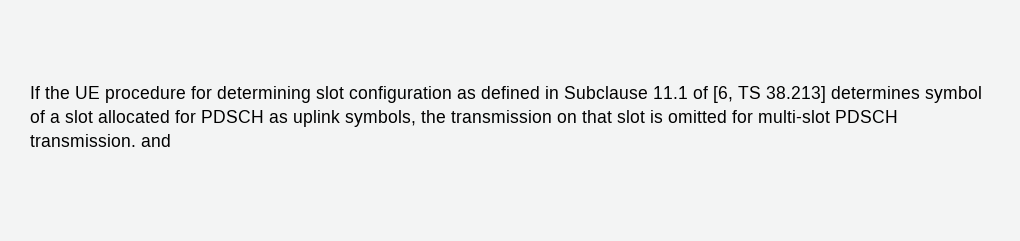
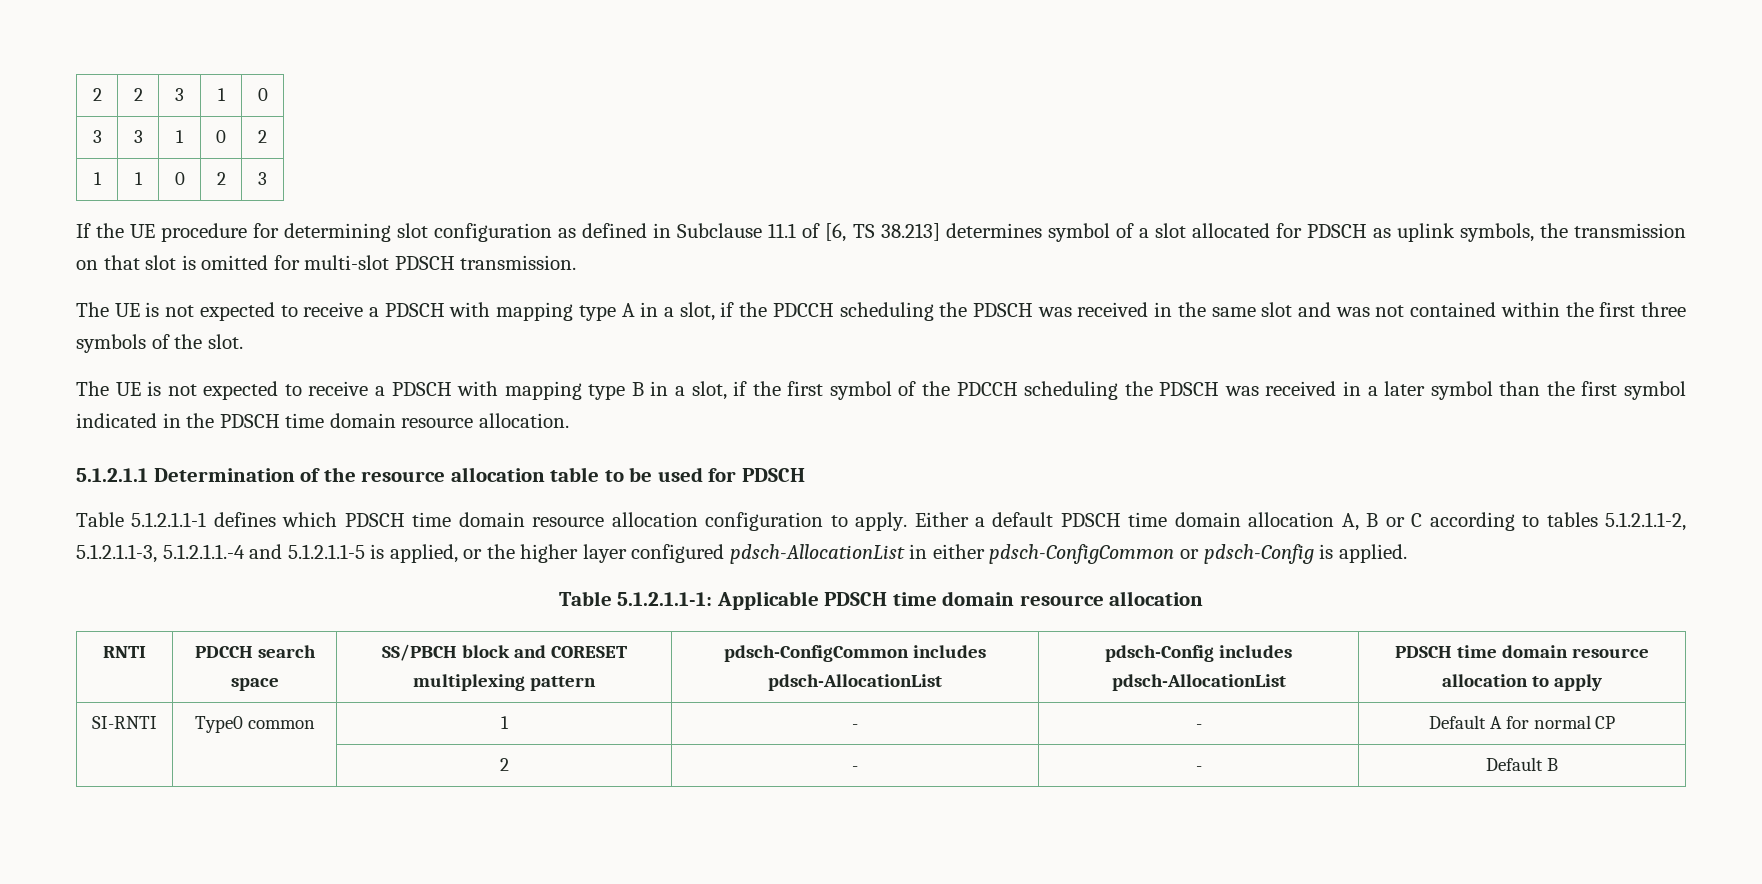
+ 2 | 2 | 3 | 1 | 0
+ 3 | 3 | 1 | 0 | 2
+ 1 | 1 | 0 | 2 | 3
- If the UE procedure for determining slot configuration as defined in Subclause 11.1 of [6, TS 38.213] determines symbol of a slot allocated for PDSCH as uplink symbols, the transmission on that slot is omitted for multi-slot PDSCH transmission. and
+ If the UE procedure for determining slot configuration as defined in Subclause 11.1 of [6, TS 38.213] determines symbol of a slot allocated for PDSCH as uplink symbols, the transmission on that slot is omitted for multi-slot PDSCH transmission.
+ The UE is not expected to receive a PDSCH with mapping type A in a slot, if the PDCCH scheduling the PDSCH was received in the same slot and was not contained within the first three symbols of the slot.
+ The UE is not expected to receive a PDSCH with mapping type B in a slot, if the first symbol of the PDCCH scheduling the PDSCH was received in a later symbol than the first symbol indicated in the PDSCH time domain resource allocation.
+ 5.1.2.1.1 Determination of the resource allocation table to be used for PDSCH
+ Table 5.1.2.1.1-1 defines which PDSCH time domain resource allocation configuration to apply. Either a default PDSCH time domain allocation A, B or C according to tables 5.1.2.1.1-2, 5.1.2.1.1-3, 5.1.2.1.1.-4 and 5.1.2.1.1-5 is applied, or the higher layer configured pdsch-AllocationList in either pdsch-ConfigCommon or pdsch-Config is applied.
+ Table 5.1.2.1.1-1: Applicable PDSCH time domain resource allocation
+ RNTI | PDCCH search space | SS/PBCH block and CORESET multiplexing pattern | pdsch-ConfigCommon includes pdsch-AllocationList | pdsch-Config includes pdsch-AllocationList | PDSCH time domain resource allocation to apply
+ SI-RNTI | Type0 common | 1 | - | - | Default A for normal CP
+ | | 2 | - | - | Default B

